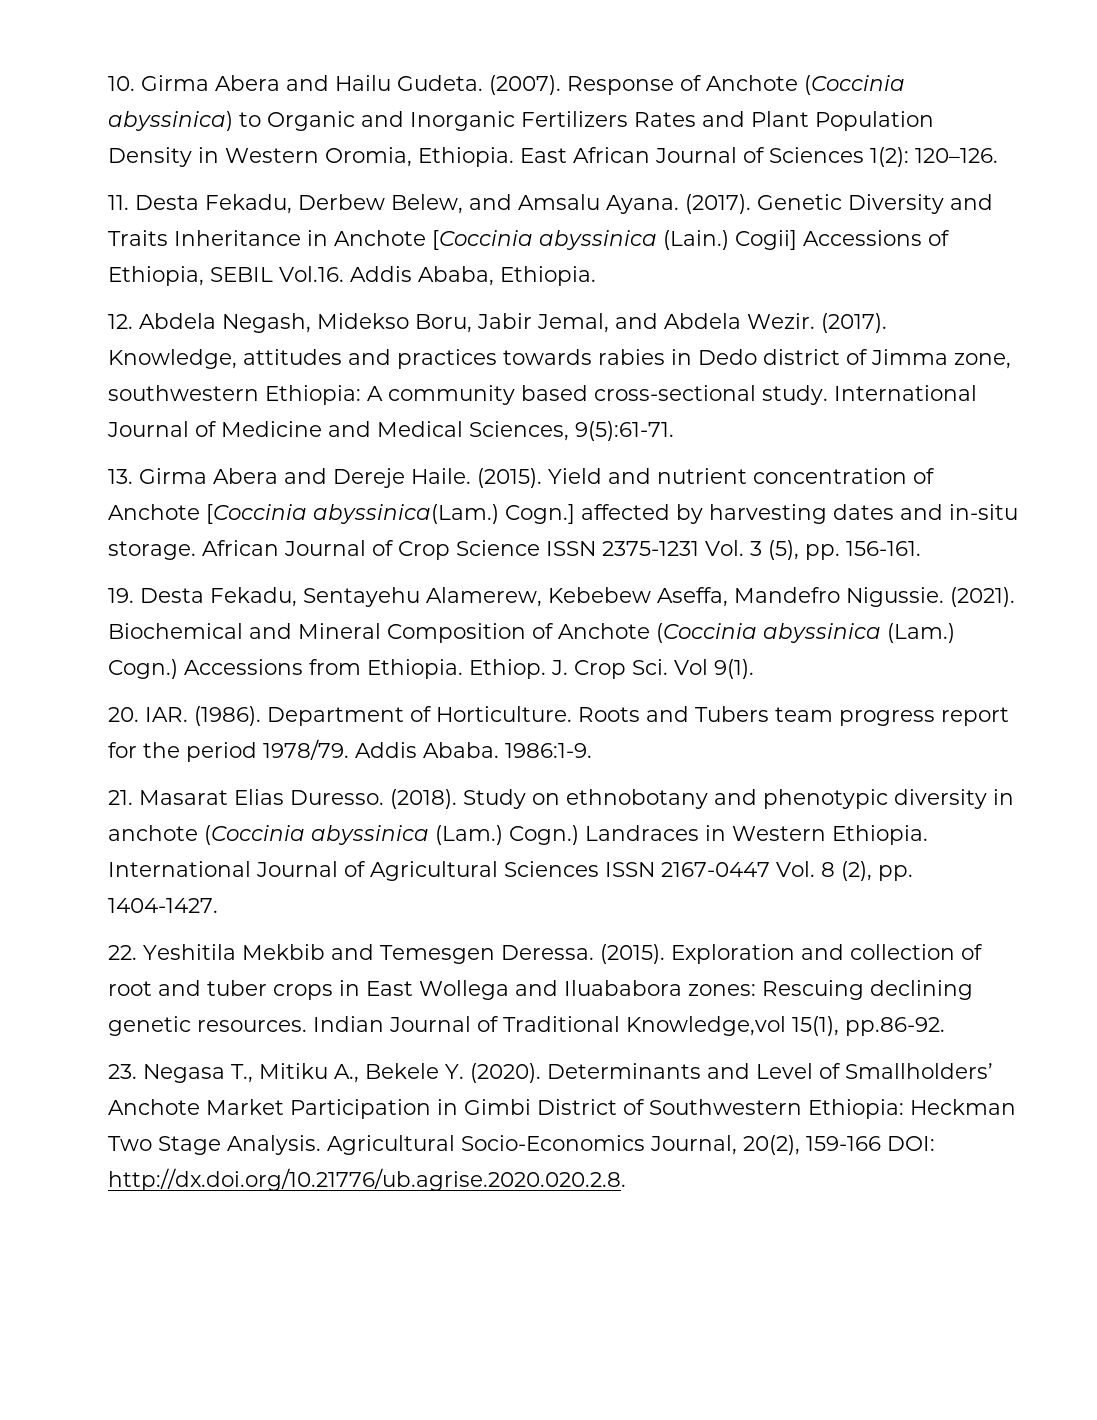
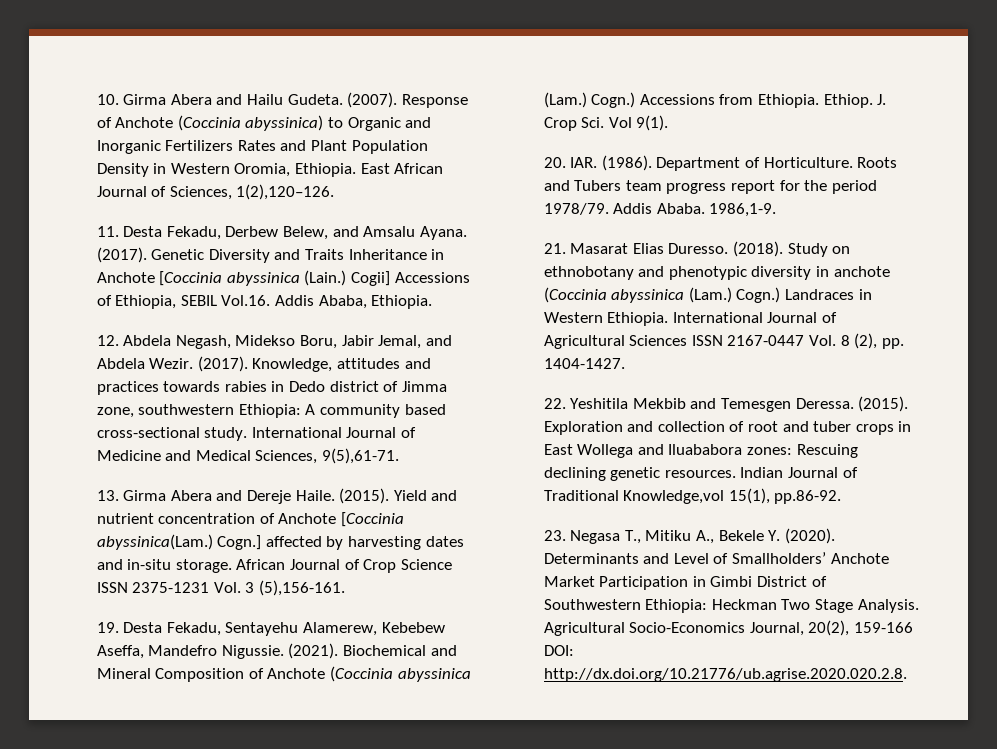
- East African Journal of Sciences 1(2): 120–126.
+ East African Journal of Sciences, 1(2),120–126.
- International Journal of Medicine and Medical Sciences, 9(5):61-71.
+ International Journal of Medicine and Medical Sciences, 9(5),61-71.
- African Journal of Crop Science ISSN 2375-1231 Vol. 3 (5), pp. 156-161.
+ African Journal of Crop Science ISSN 2375-1231 Vol. 3 (5),156-161.
- 1986:1-9.
+ 1986,1-9.

